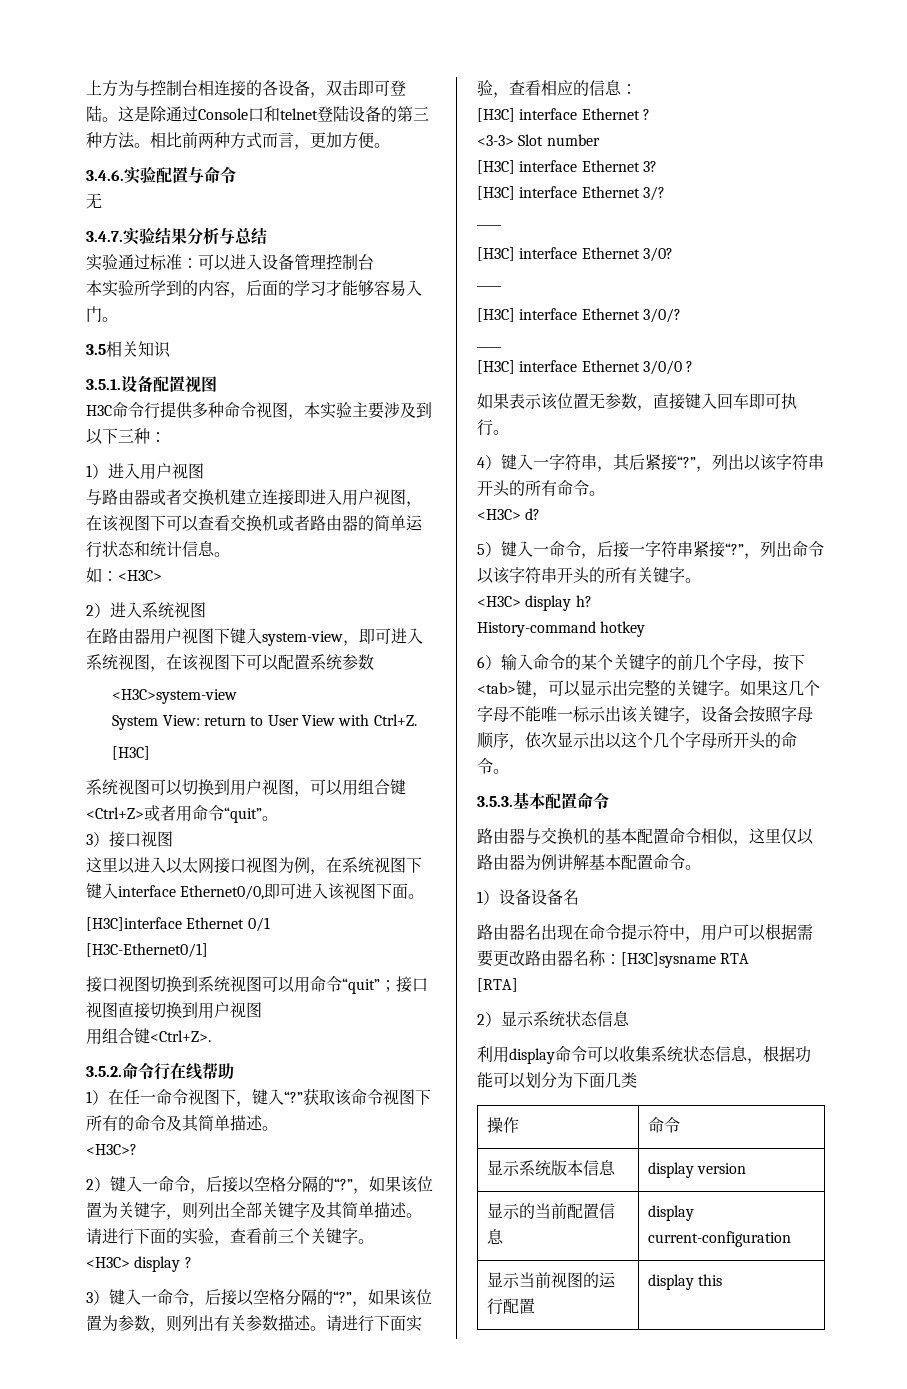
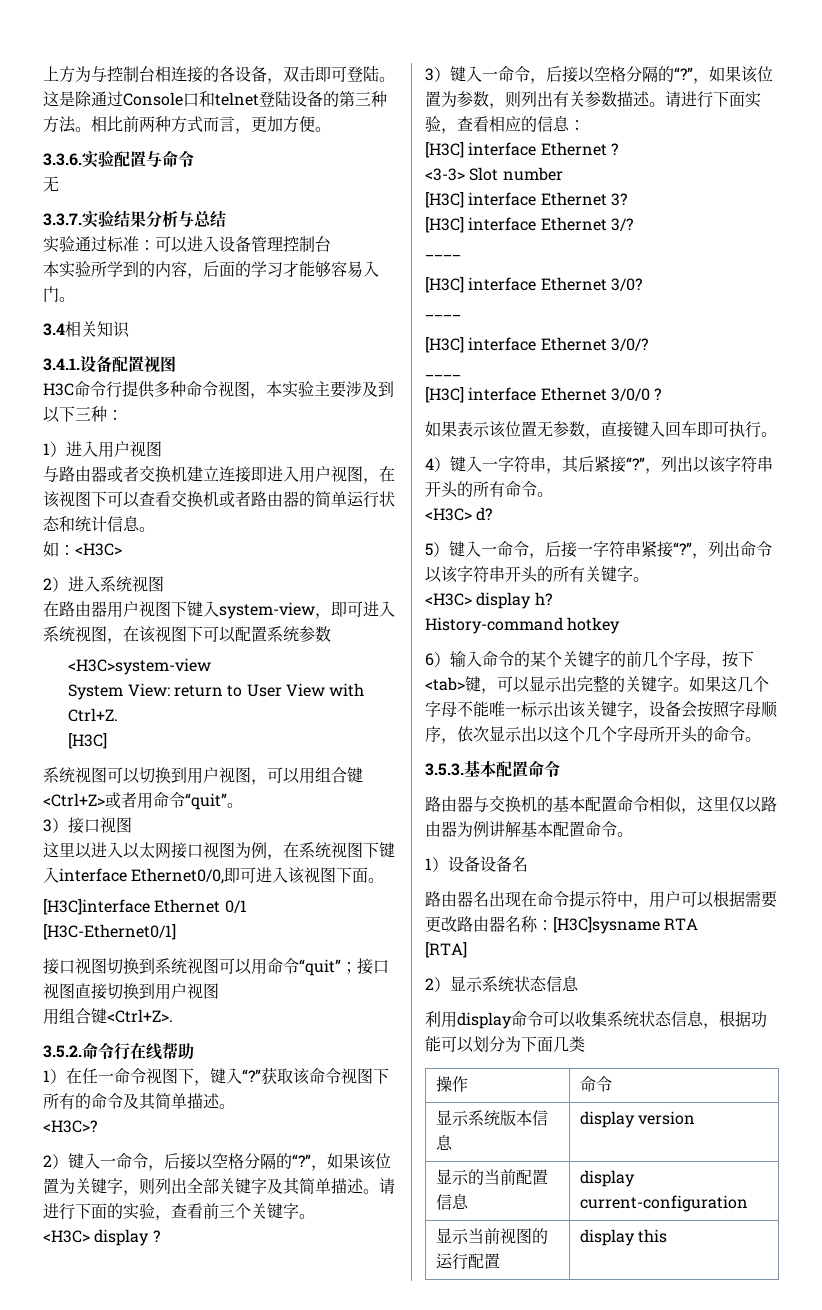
- 3.4.6.实验配置与命令
+ 3.3.6.实验配置与命令
- 3.4.7.实验结果分析与总结
+ 3.3.7.实验结果分析与总结
- 3.5相关知识
+ 3.4相关知识
- 3.5.1.设备配置视图
+ 3.4.1.设备配置视图

